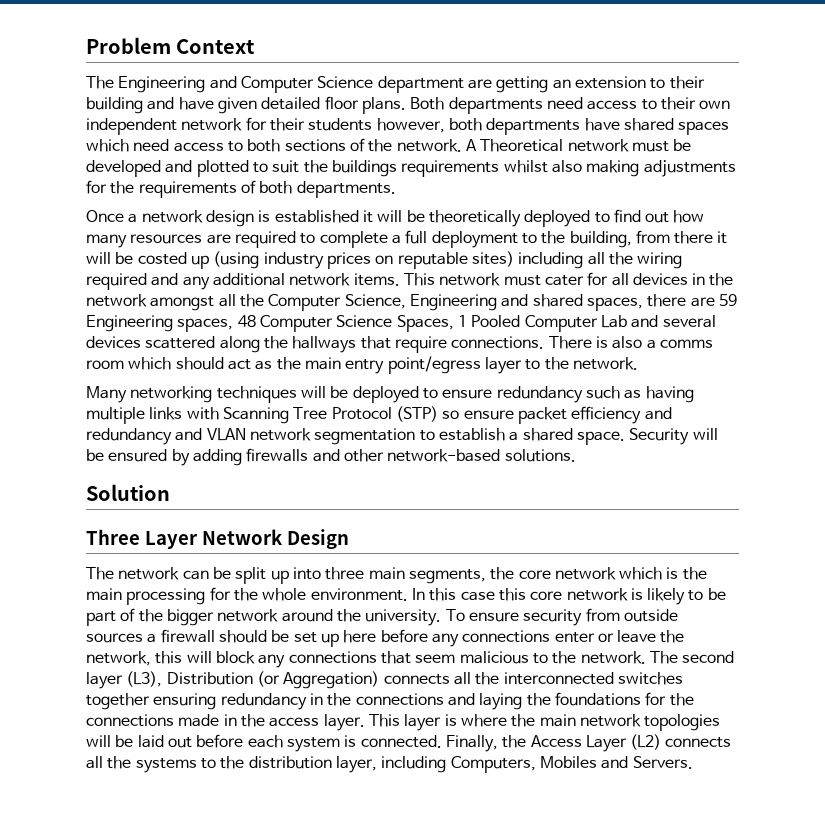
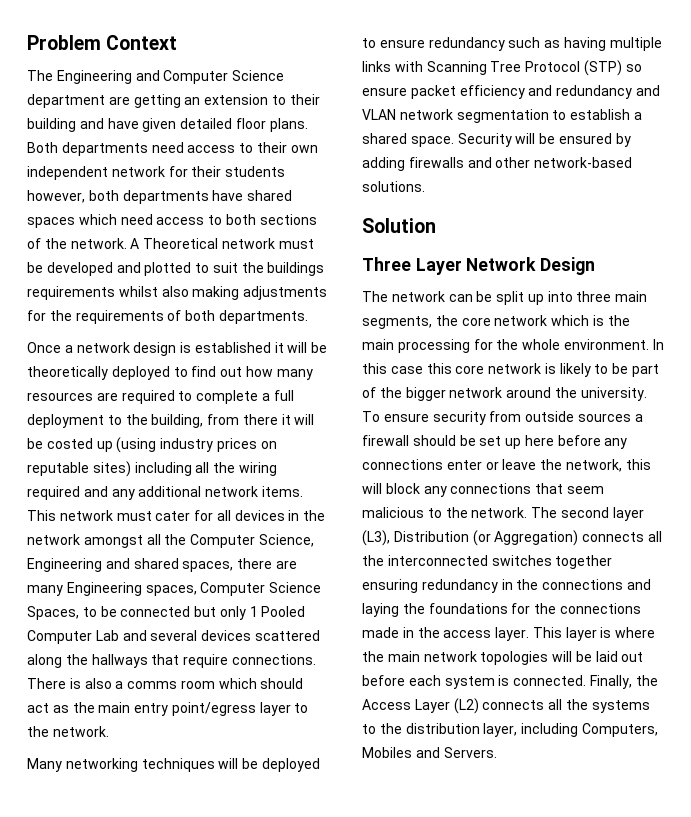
- This network must cater for all devices in the network amongst all the Computer Science, Engineering and shared spaces, there are 59 Engineering spaces, 48 Computer Science Spaces, 1 Pooled Computer Lab and several devices scattered along the hallways that require connections.
+ This network must cater for all devices in the network amongst all the Computer Science, Engineering and shared spaces, there are many Engineering spaces, Computer Science Spaces, to be connected but only 1 Pooled Computer Lab and several devices scattered along the hallways that require connections.

